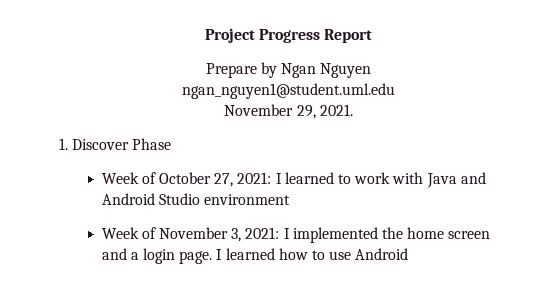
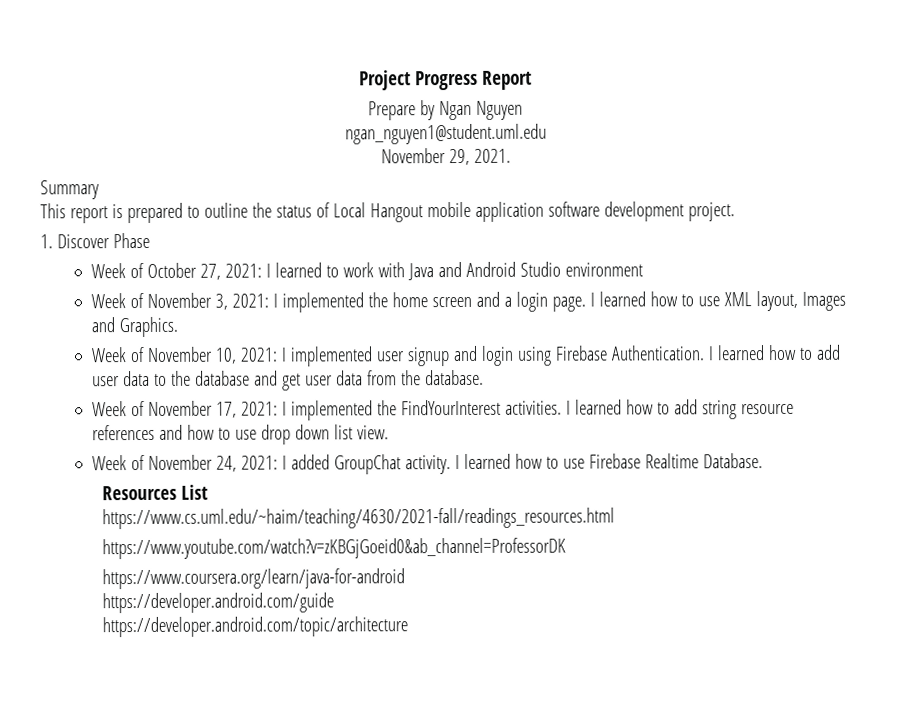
+ Summary
+ This report is prepared to outline the status of Local Hangout mobile application software development project.
- I learned how to use Android
+ I learned how to use XML layout, Images and Graphics.
+ Week of November 10, 2021: I implemented user signup and login using Firebase Authentication. I learned how to add user data to the database and get user data from the database.
+ Week of November 17, 2021: I implemented the FindYourInterest activities. I learned how to add string resource references and how to use drop down list view.
+ Week of November 24, 2021: I added GroupChat activity. I learned how to use Firebase Realtime Database.
+ Resources List
+ https://www.cs.uml.edu/~haim/teaching/4630/2021-fall/readings_resources.html
+ https://www.youtube.com/watch?v=zKBGjGoeid0&ab_channel=ProfessorDK
+ https://www.coursera.org/learn/java-for-android
+ https://developer.android.com/guide
+ https://developer.android.com/topic/architecture

